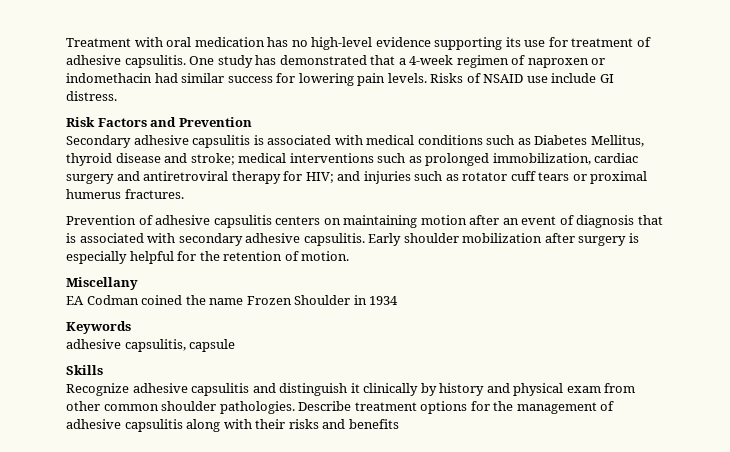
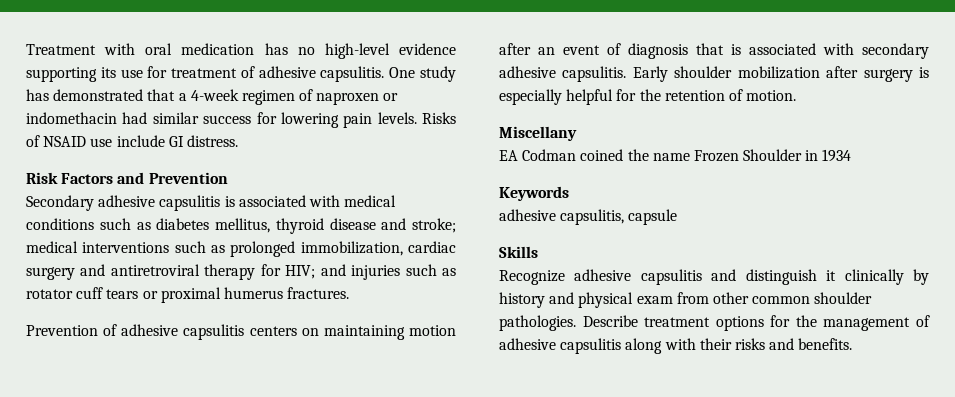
- Secondary adhesive capsulitis is associated with medical conditions such as Diabetes Mellitus, thyroid disease and stroke; medical interventions such as prolonged immobilization, cardiac surgery and antiretroviral therapy for HIV; and injuries such as rotator cuff tears or proximal humerus fractures.
+ Secondary adhesive capsulitis is associated with medical conditions such as diabetes mellitus, thyroid disease and stroke; medical interventions such as prolonged immobilization, cardiac surgery and antiretroviral therapy for HIV; and injuries such as rotator cuff tears or proximal humerus fractures.
- Describe treatment options for the management of adhesive capsulitis along with their risks and benefits
+ Describe treatment options for the management of adhesive capsulitis along with their risks and benefits.

